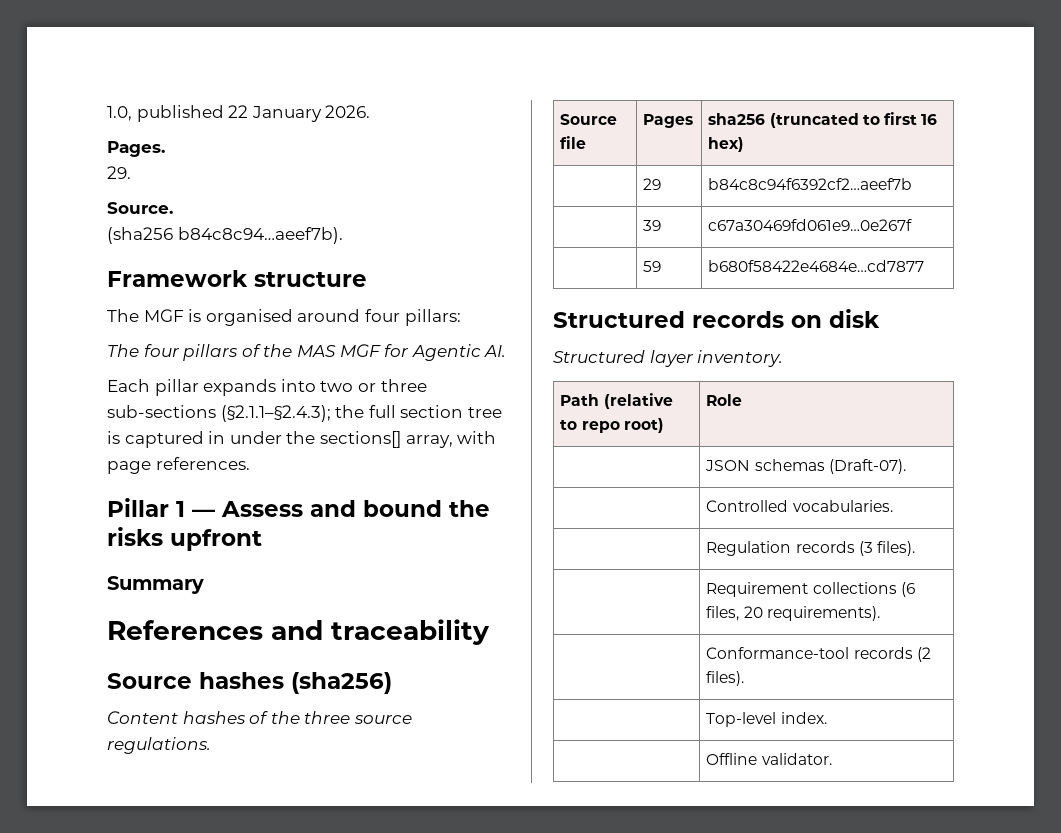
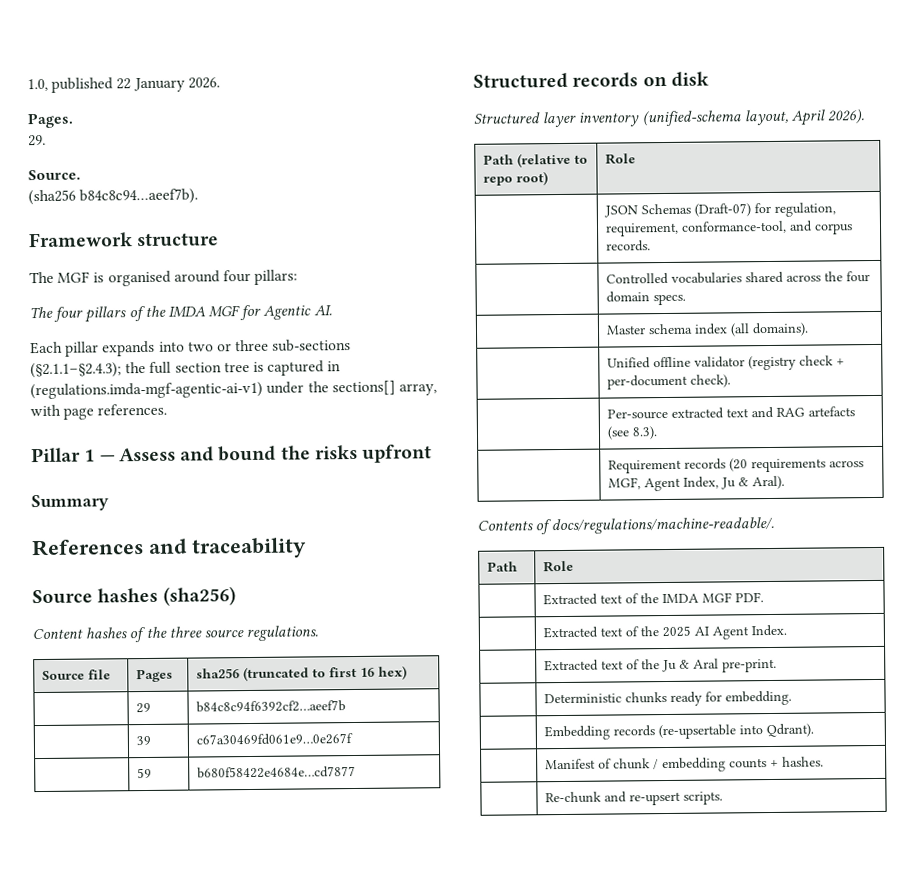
- The four pillars of the MAS MGF for Agentic AI.
+ The four pillars of the IMDA MGF for Agentic AI.
- Each pillar expands into two or three sub-sections (§2.1.1–§2.4.3); the full section tree is captured in under the sections[] array, with page references.
+ Each pillar expands into two or three sub-sections (§2.1.1–§2.4.3); the full section tree is captured in (regulations.imda-mgf-agentic-ai-v1) under the sections[] array, with page references.
- Structured layer inventory.
+ Structured layer inventory (unified-schema layout, April 2026).
- | JSON schemas (Draft-07).
- | Controlled vocabularies.
- | Regulation records (3 files).
- | Requirement collections (6 files, 20 requirements).
- | Conformance-tool records (2 files).
- | Top-level index.
- | Offline validator.
+ | JSON Schemas (Draft-07) for regulation, requirement, conformance-tool, and corpus records.
+ | Controlled vocabularies shared across the four domain specs.
+ | Master schema index (all domains).
+ | Unified offline validator (registry check + per-document check).
+ | Per-source extracted text and RAG artefacts (see 8.3).
+ | Requirement records (20 requirements across MGF, Agent Index, Ju & Aral).
+ Contents of docs/regulations/machine-readable/.
+ Path | Role
+ | Extracted text of the IMDA MGF PDF.
+ | Extracted text of the 2025 AI Agent Index.
+ | Extracted text of the Ju & Aral pre-print.
+ | Deterministic chunks ready for embedding.
+ | Embedding records (re-upsertable into Qdrant).
+ | Manifest of chunk / embedding counts + hashes.
+ | Re-chunk and re-upsert scripts.

